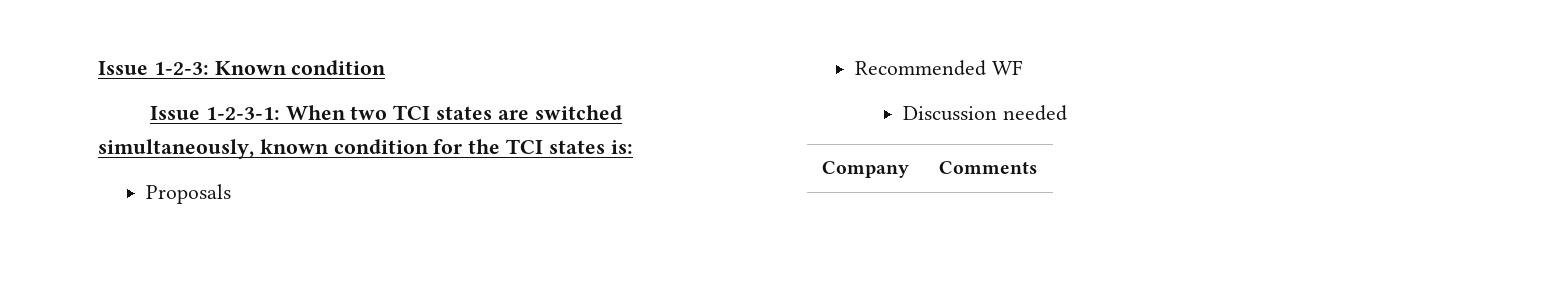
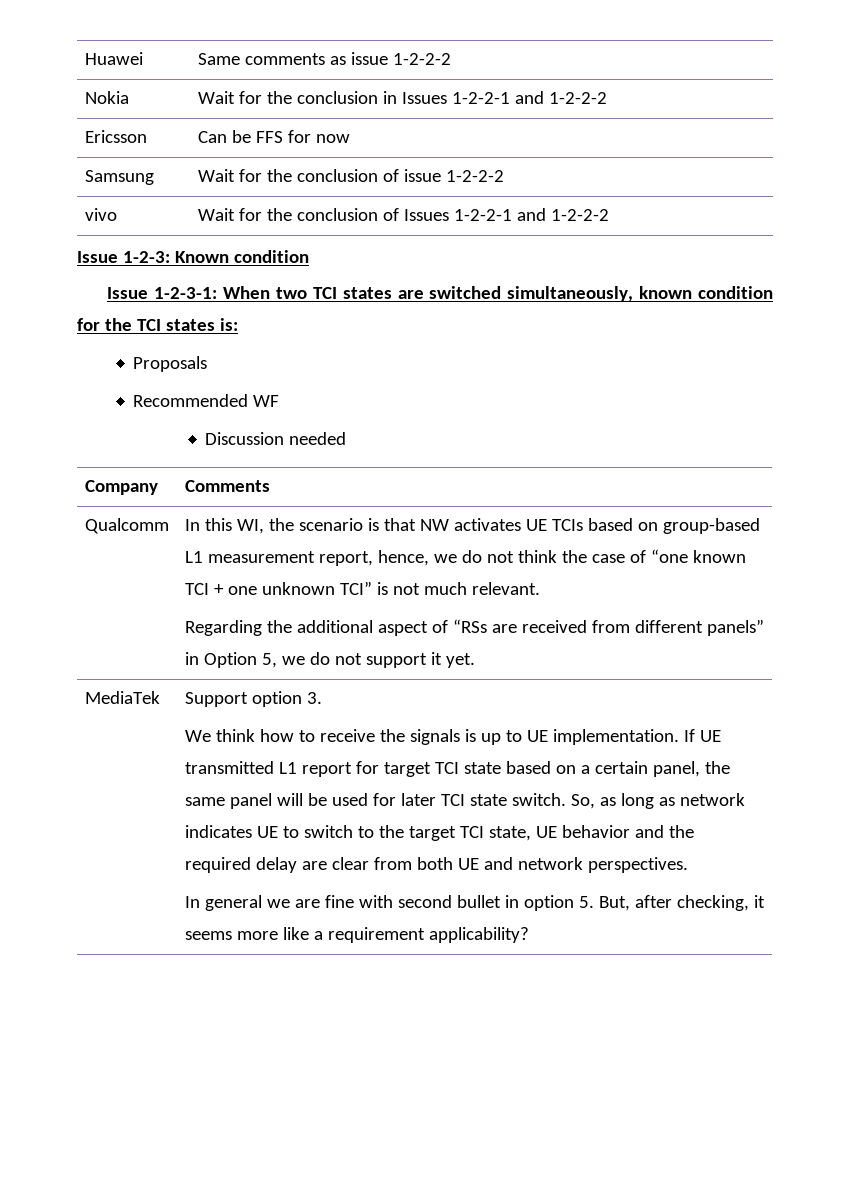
+ Huawei | Same comments as issue 1-2-2-2
+ Nokia | Wait for the conclusion in Issues 1-2-2-1 and 1-2-2-2
+ Ericsson | Can be FFS for now
+ Samsung | Wait for the conclusion of issue 1-2-2-2
+ vivo | Wait for the conclusion of Issues 1-2-2-1 and 1-2-2-2
+ Qualcomm | In this WI, the scenario is that NW activates UE TCIs based on group-based L1 measurement report, hence, we do not think the case of “one known TCI + one unknown TCI” is not much relevant.
+ Regarding the additional aspect of “RSs are received from different panels” in Option 5, we do not support it yet.
+ MediaTek | Support option 3.
+ We think how to receive the signals is up to UE implementation. If UE transmitted L1 report for target TCI state based on a certain panel, the same panel will be used for later TCI state switch. So, as long as network indicates UE to switch to the target TCI state, UE behavior and the required delay are clear from both UE and network perspectives.
+ In general we are fine with second bullet in option 5. But, after checking, it seems more like a requirement applicability?

